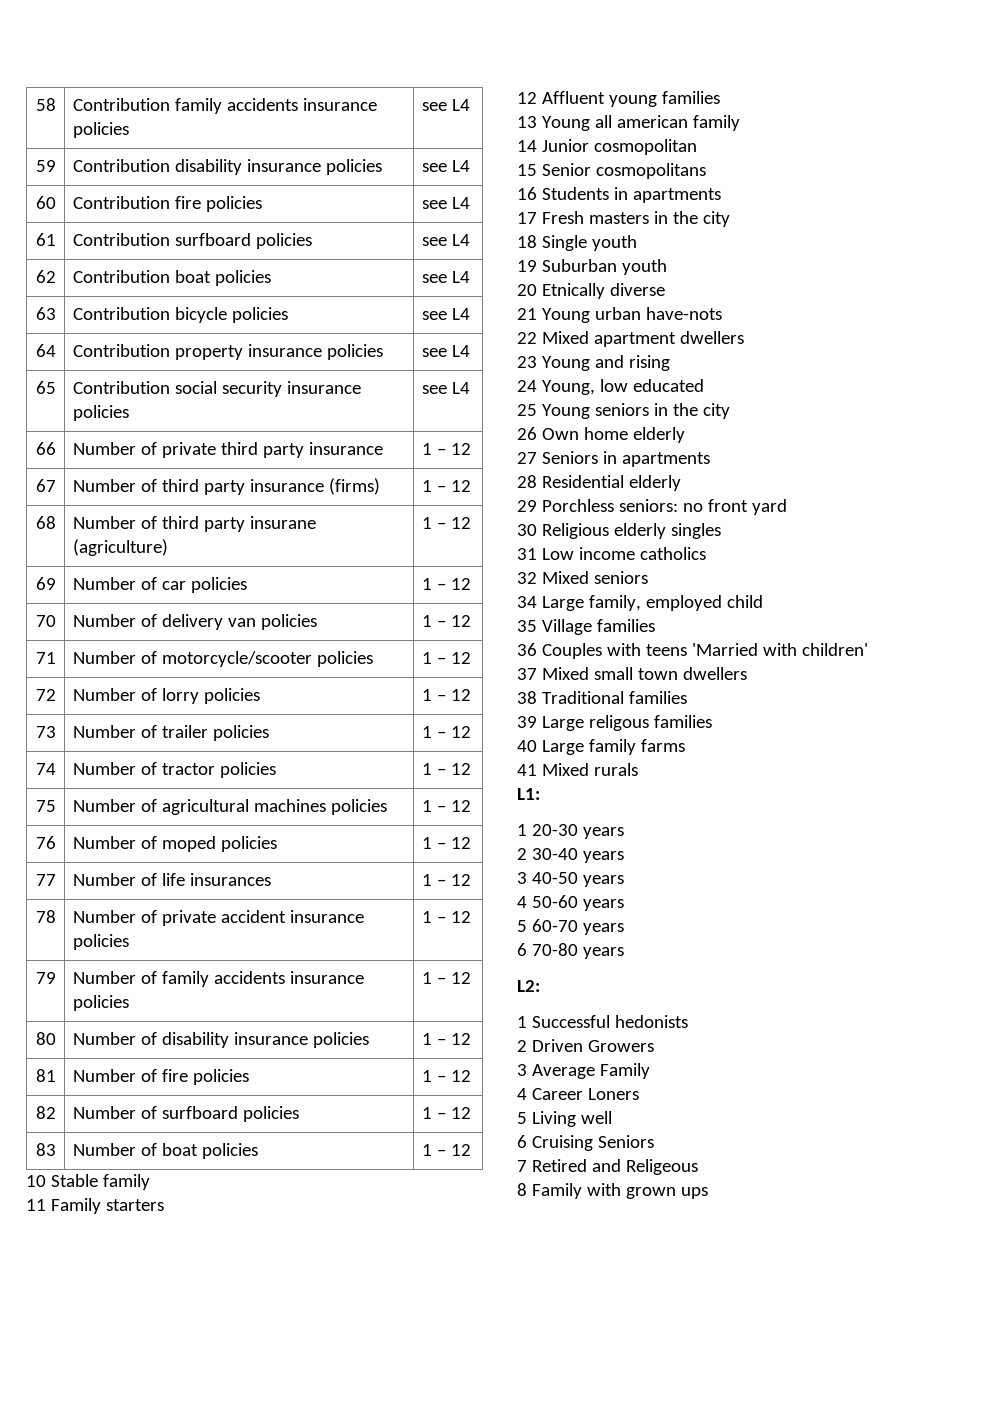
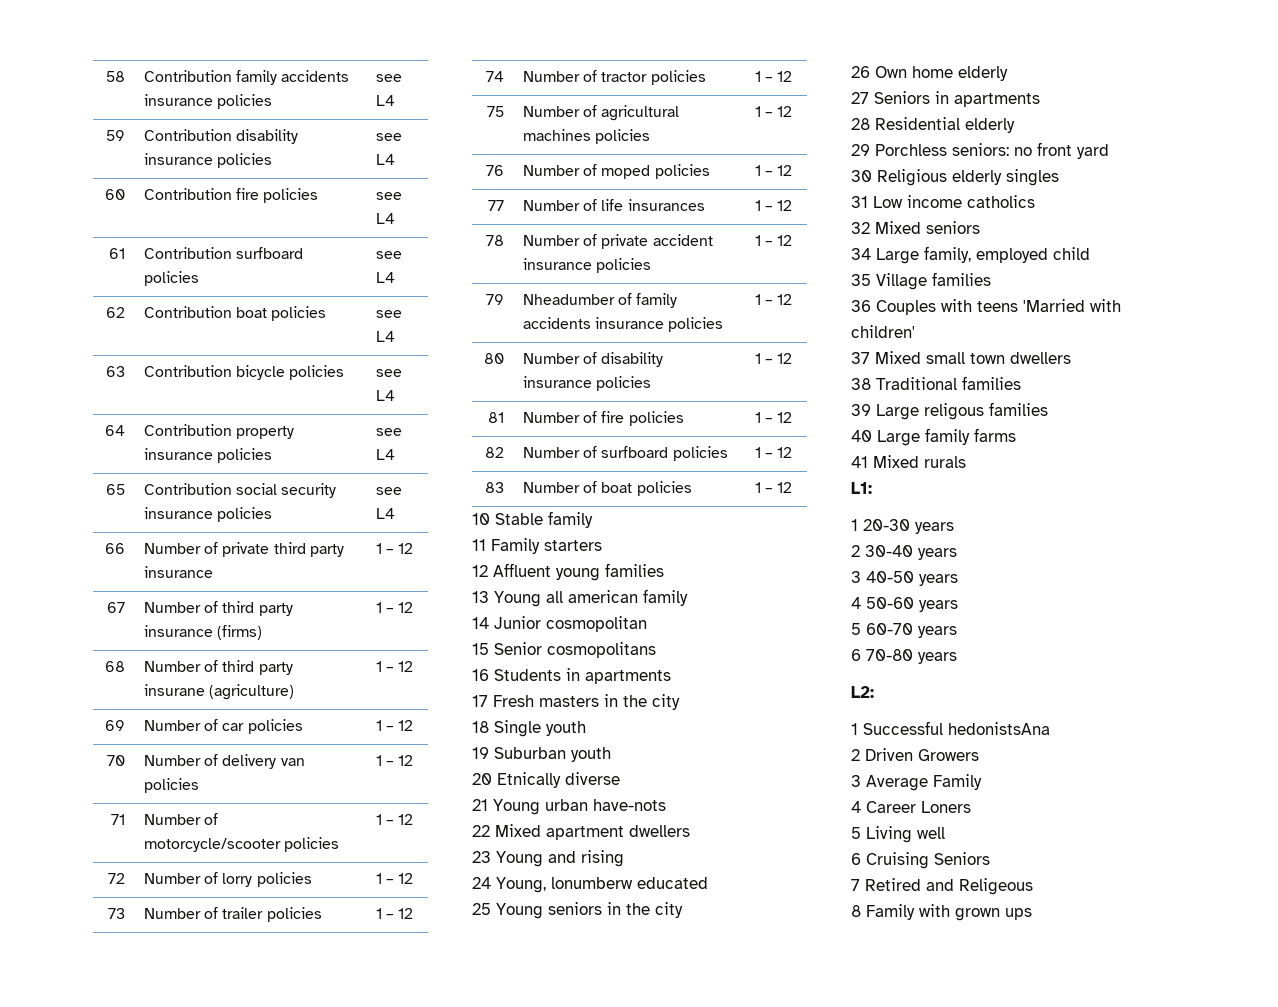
- 79 | Number of family accidents insurance policies | 1 – 12
+ 79 | Nheadumber of family accidents insurance policies | 1 – 12
- 24 Young, low educated
+ 24 Young, lonumberw educated
- 1 Successful hedonists
+ 1 Successful hedonistsAna

